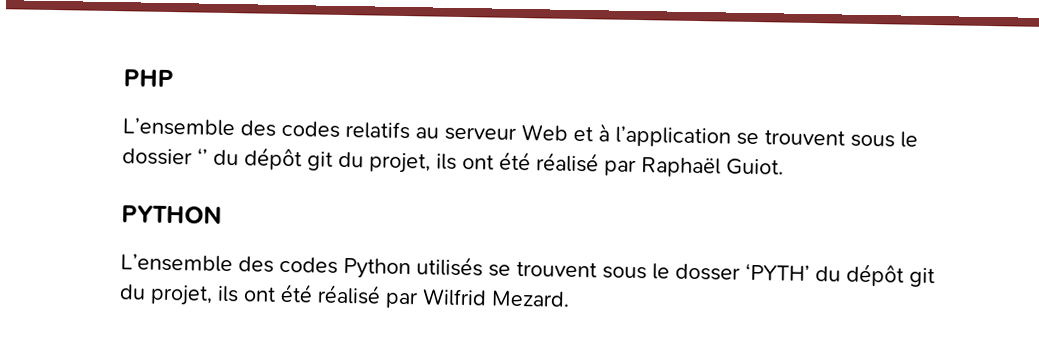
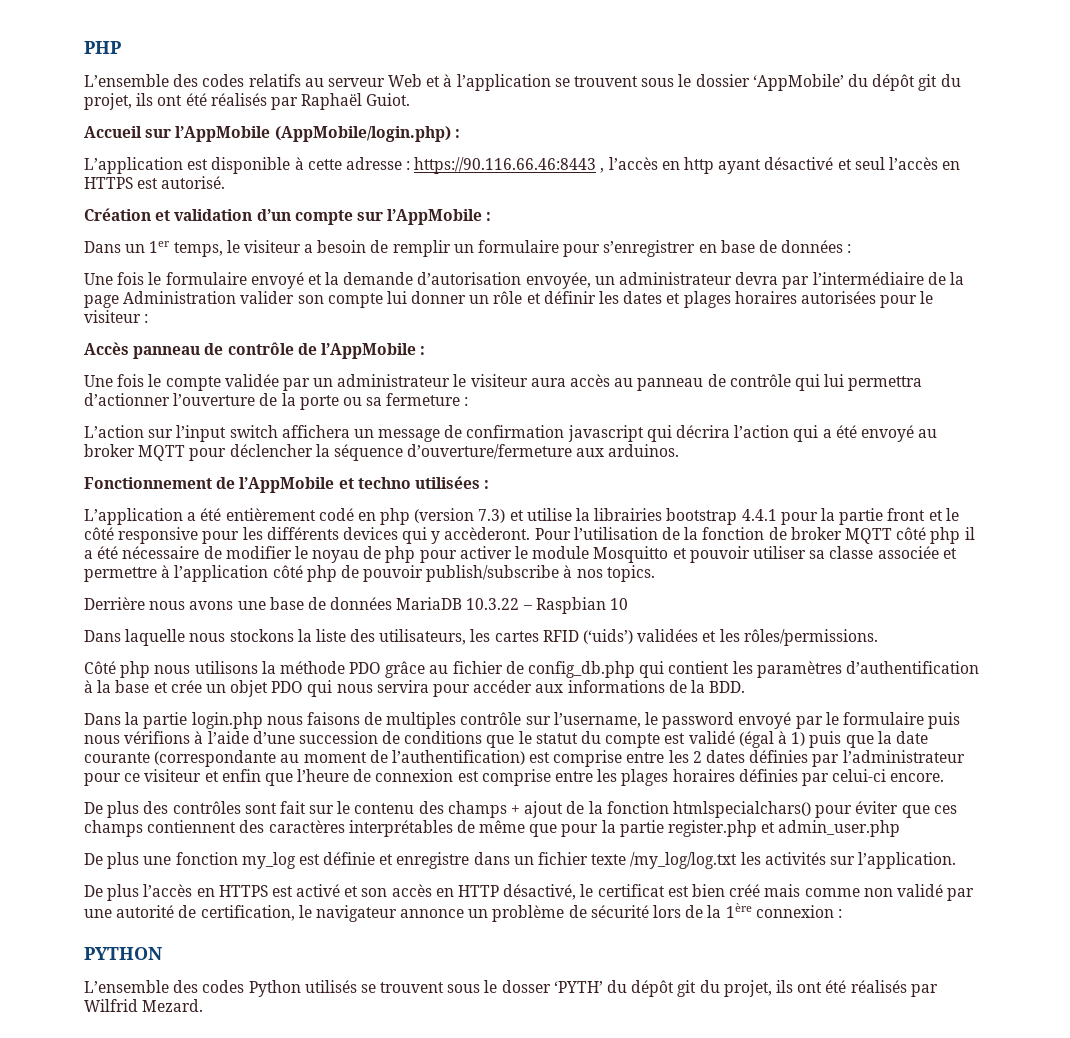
- L’ensemble des codes relatifs au serveur Web et à l’application se trouvent sous le dossier ‘’ du dépôt git du projet, ils ont été réalisé par Raphaël Guiot.
+ L’ensemble des codes relatifs au serveur Web et à l’application se trouvent sous le dossier ‘AppMobile’ du dépôt git du projet, ils ont été réalisés par Raphaël Guiot.
+ Accueil sur l’AppMobile (AppMobile/login.php) :
+ L’application est disponible à cette adresse : https://90.116.66.46:8443 , l’accès en http ayant désactivé et seul l’accès en HTTPS est autorisé.
+ Création et validation d’un compte sur l’AppMobile :
+ Dans un 1er temps, le visiteur a besoin de remplir un formulaire pour s’enregistrer en base de données :
+ Une fois le formulaire envoyé et la demande d’autorisation envoyée, un administrateur devra par l’intermédiaire de la page Administration valider son compte lui donner un rôle et définir les dates et plages horaires autorisées pour le visiteur :
+ Accès panneau de contrôle de l’AppMobile :
+ Une fois le compte validée par un administrateur le visiteur aura accès au panneau de contrôle qui lui permettra d’actionner l’ouverture de la porte ou sa fermeture :
+ L’action sur l’input switch affichera un message de confirmation javascript qui décrira l’action qui a été envoyé au broker MQTT pour déclencher la séquence d’ouverture/fermeture aux arduinos.
+ Fonctionnement de l’AppMobile et techno utilisées :
+ L’application a été entièrement codé en php (version 7.3) et utilise la librairies bootstrap 4.4.1 pour la partie front et le côté responsive pour les différents devices qui y accèderont. Pour l’utilisation de la fonction de broker MQTT côté php il a été nécessaire de modifier le noyau de php pour activer le module Mosquitto et pouvoir utiliser sa classe associée et permettre à l’application côté php de pouvoir publish/subscribe à nos topics.
+ Derrière nous avons une base de données MariaDB 10.3.22 – Raspbian 10
+ Dans laquelle nous stockons la liste des utilisateurs, les cartes RFID (‘uids’) validées et les rôles/permissions.
+ Côté php nous utilisons la méthode PDO grâce au fichier de config_db.php qui contient les paramètres d’authentification à la base et crée un objet PDO qui nous servira pour accéder aux informations de la BDD.
+ Dans la partie login.php nous faisons de multiples contrôle sur l’username, le password envoyé par le formulaire puis nous vérifions à l’aide d’une succession de conditions que le statut du compte est validé (égal à 1) puis que la date courante (correspondante au moment de l’authentification) est comprise entre les 2 dates définies par l’administrateur pour ce visiteur et enfin que l’heure de connexion est comprise entre les plages horaires définies par celui-ci encore.
+ De plus des contrôles sont fait sur le contenu des champs + ajout de la fonction htmlspecialchars() pour éviter que ces champs contiennent des caractères interprétables de même que pour la partie register.php et admin_user.php
+ De plus une fonction my_log est définie et enregistre dans un fichier texte /my_log/log.txt les activités sur l’application.
+ De plus l’accès en HTTPS est activé et son accès en HTTP désactivé, le certificat est bien créé mais comme non validé par une autorité de certification, le navigateur annonce un problème de sécurité lors de la 1ère connexion :
- L’ensemble des codes Python utilisés se trouvent sous le dosser ‘PYTH’ du dépôt git du projet, ils ont été réalisé par Wilfrid Mezard.
+ L’ensemble des codes Python utilisés se trouvent sous le dosser ‘PYTH’ du dépôt git du projet, ils ont été réalisés par Wilfrid Mezard.

